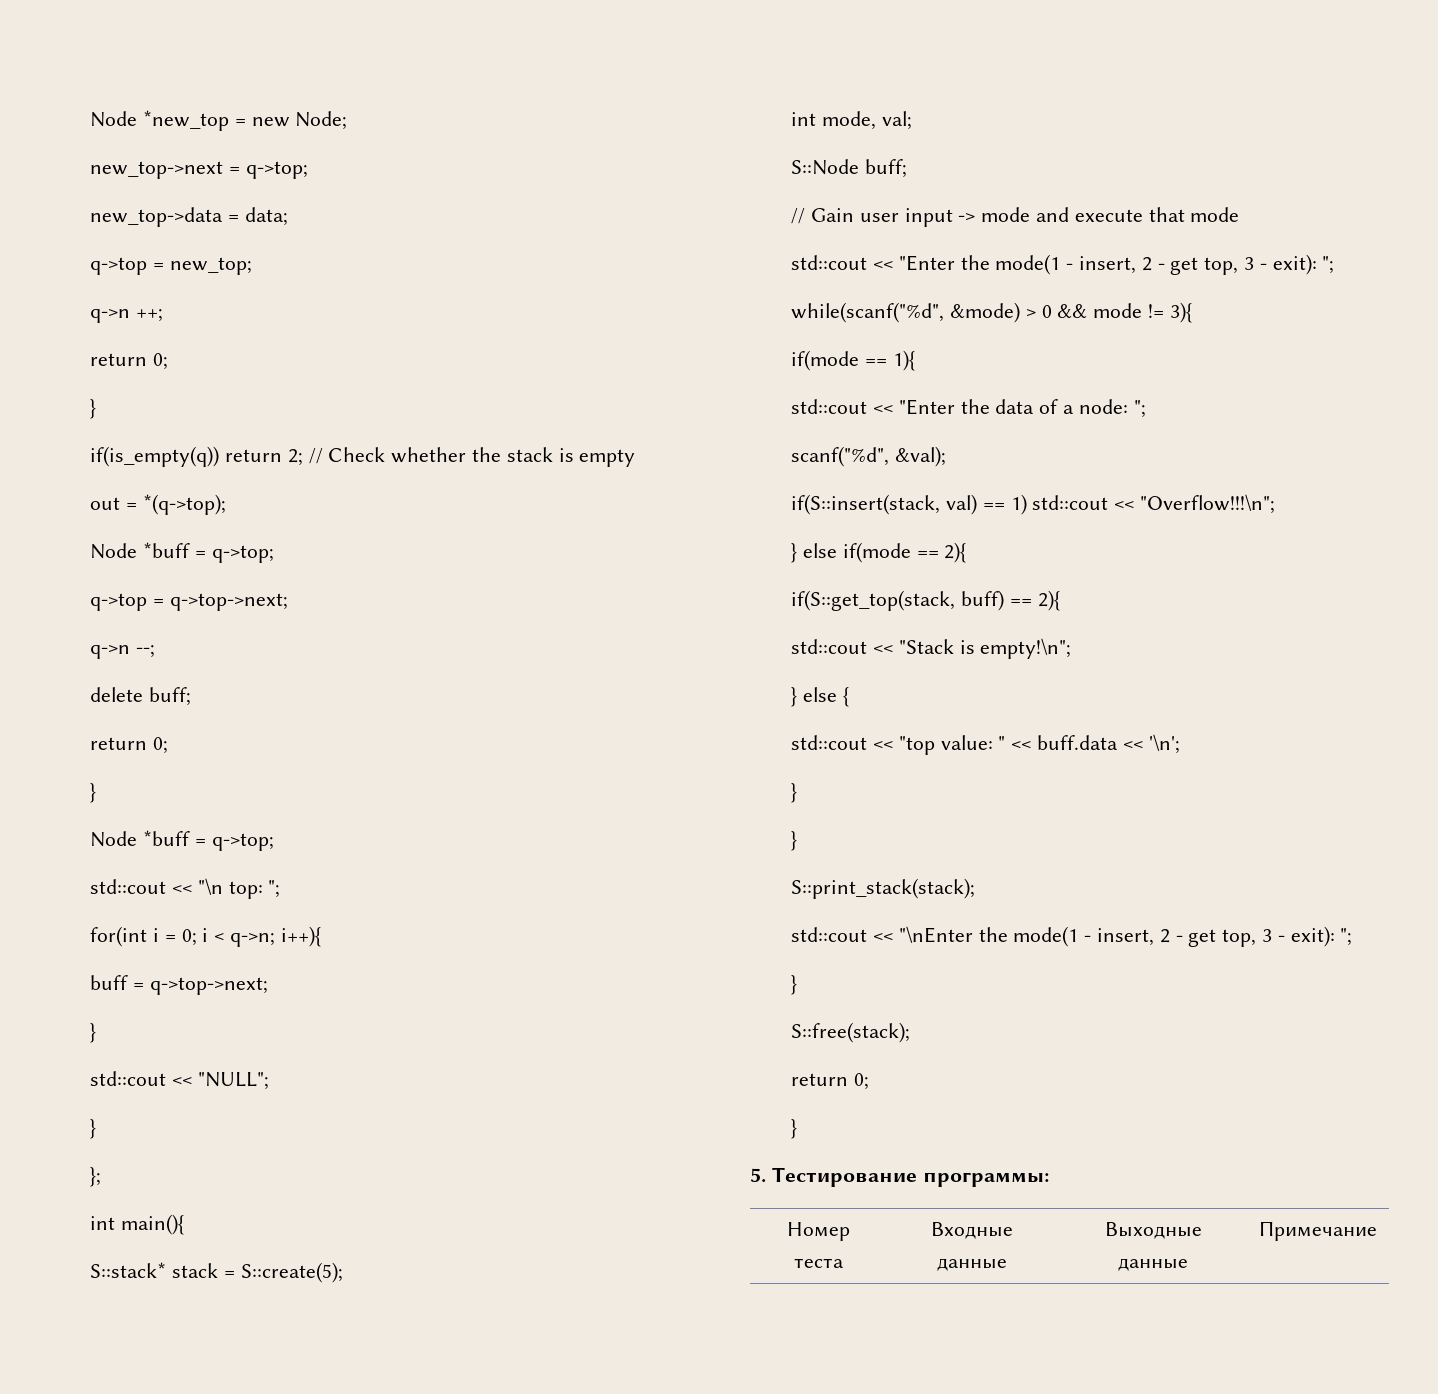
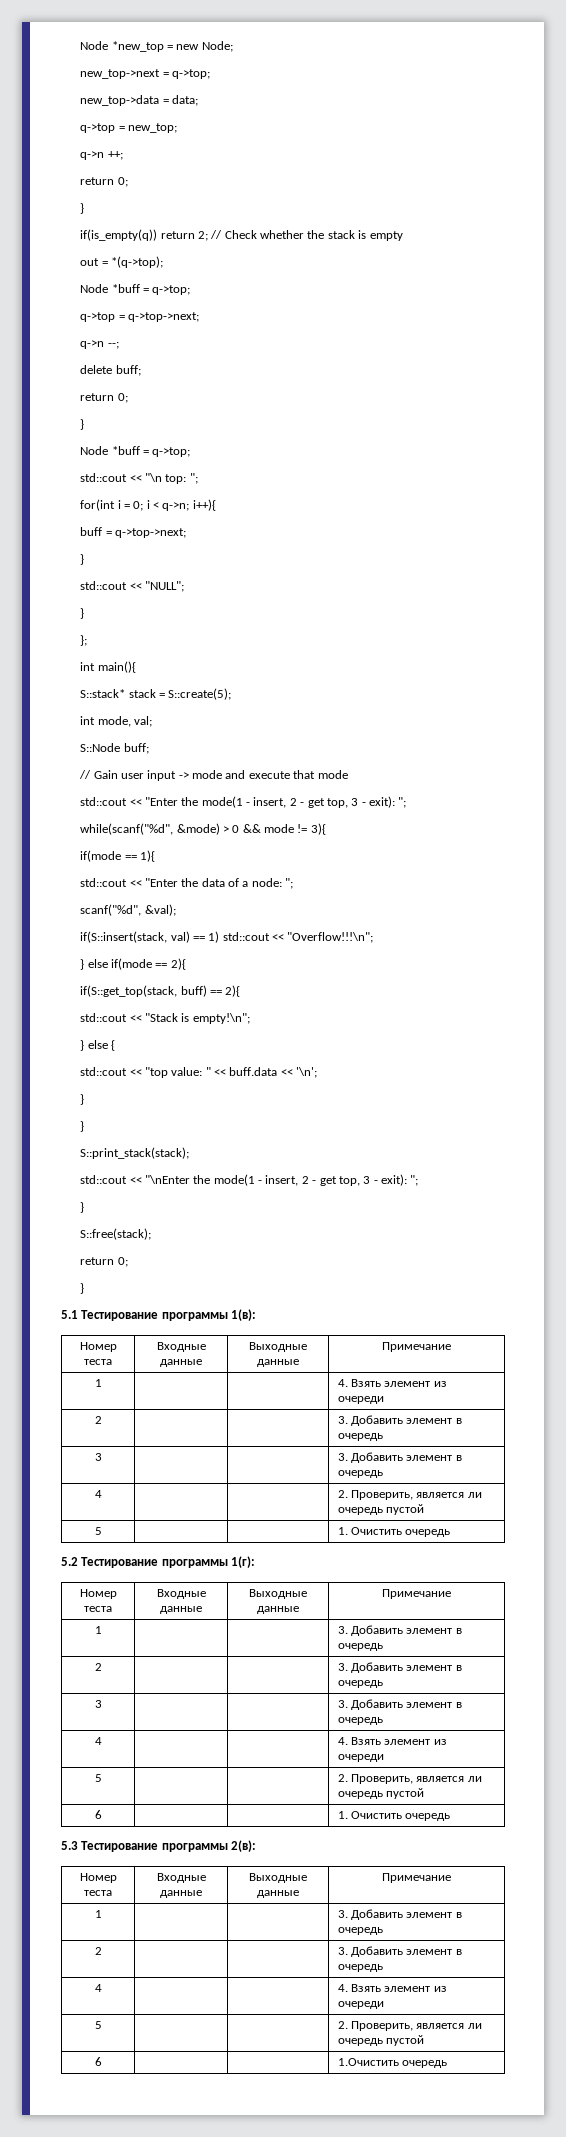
- 5. Тестирование программы:
+ 5.1 Тестирование программы 1(в):
  Номер теста | Входные данные | Выходные данные | Примечание
+ 1 | | | 4. Взять элемент из очереди
+ 2 | | | 3. Добавить элемент в очередь
+ 3 | | | 3. Добавить элемент в очередь
+ 4 | | | 2. Проверить, является ли очередь пустой
+ 5 | | | 1. Очистить очередь
+ 5.2 Тестирование программы 1(г):
+ Номер теста | Входные данные | Выходные данные | Примечание
+ 1 | | | 3. Добавить элемент в очередь
+ 2 | | | 3. Добавить элемент в очередь
+ 3 | | | 3. Добавить элемент в очередь
+ 4 | | | 4. Взять элемент из очереди
+ 5 | | | 2. Проверить, является ли очередь пустой
+ 6 | | | 1. Очистить очередь
+ 5.3 Тестирование программы 2(в):
+ Номер теста | Входные данные | Выходные данные | Примечание
+ 1 | | | 3. Добавить элемент в очередь
+ 2 | | | 3. Добавить элемент в очередь
+ 4 | | | 4. Взять элемент из очереди
+ 5 | | | 2. Проверить, является ли очередь пустой
+ 6 | | | 1.Очистить очередь

